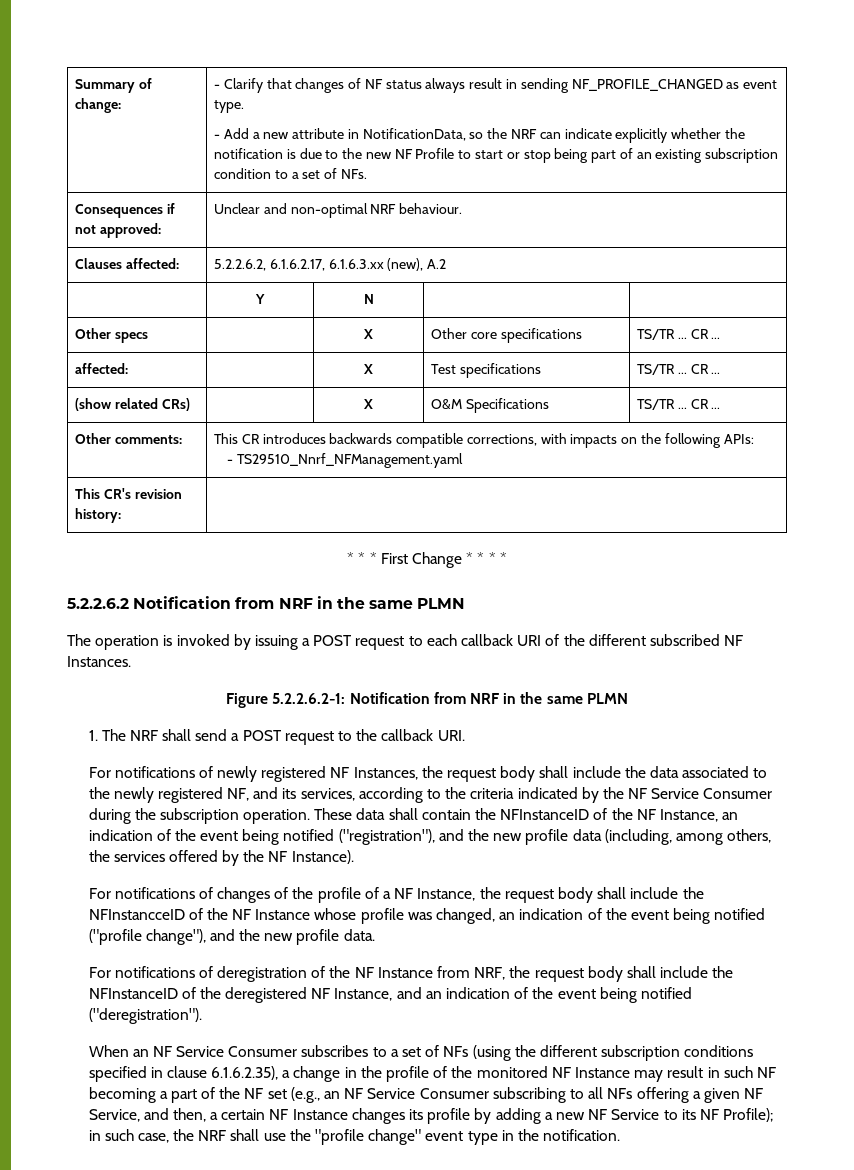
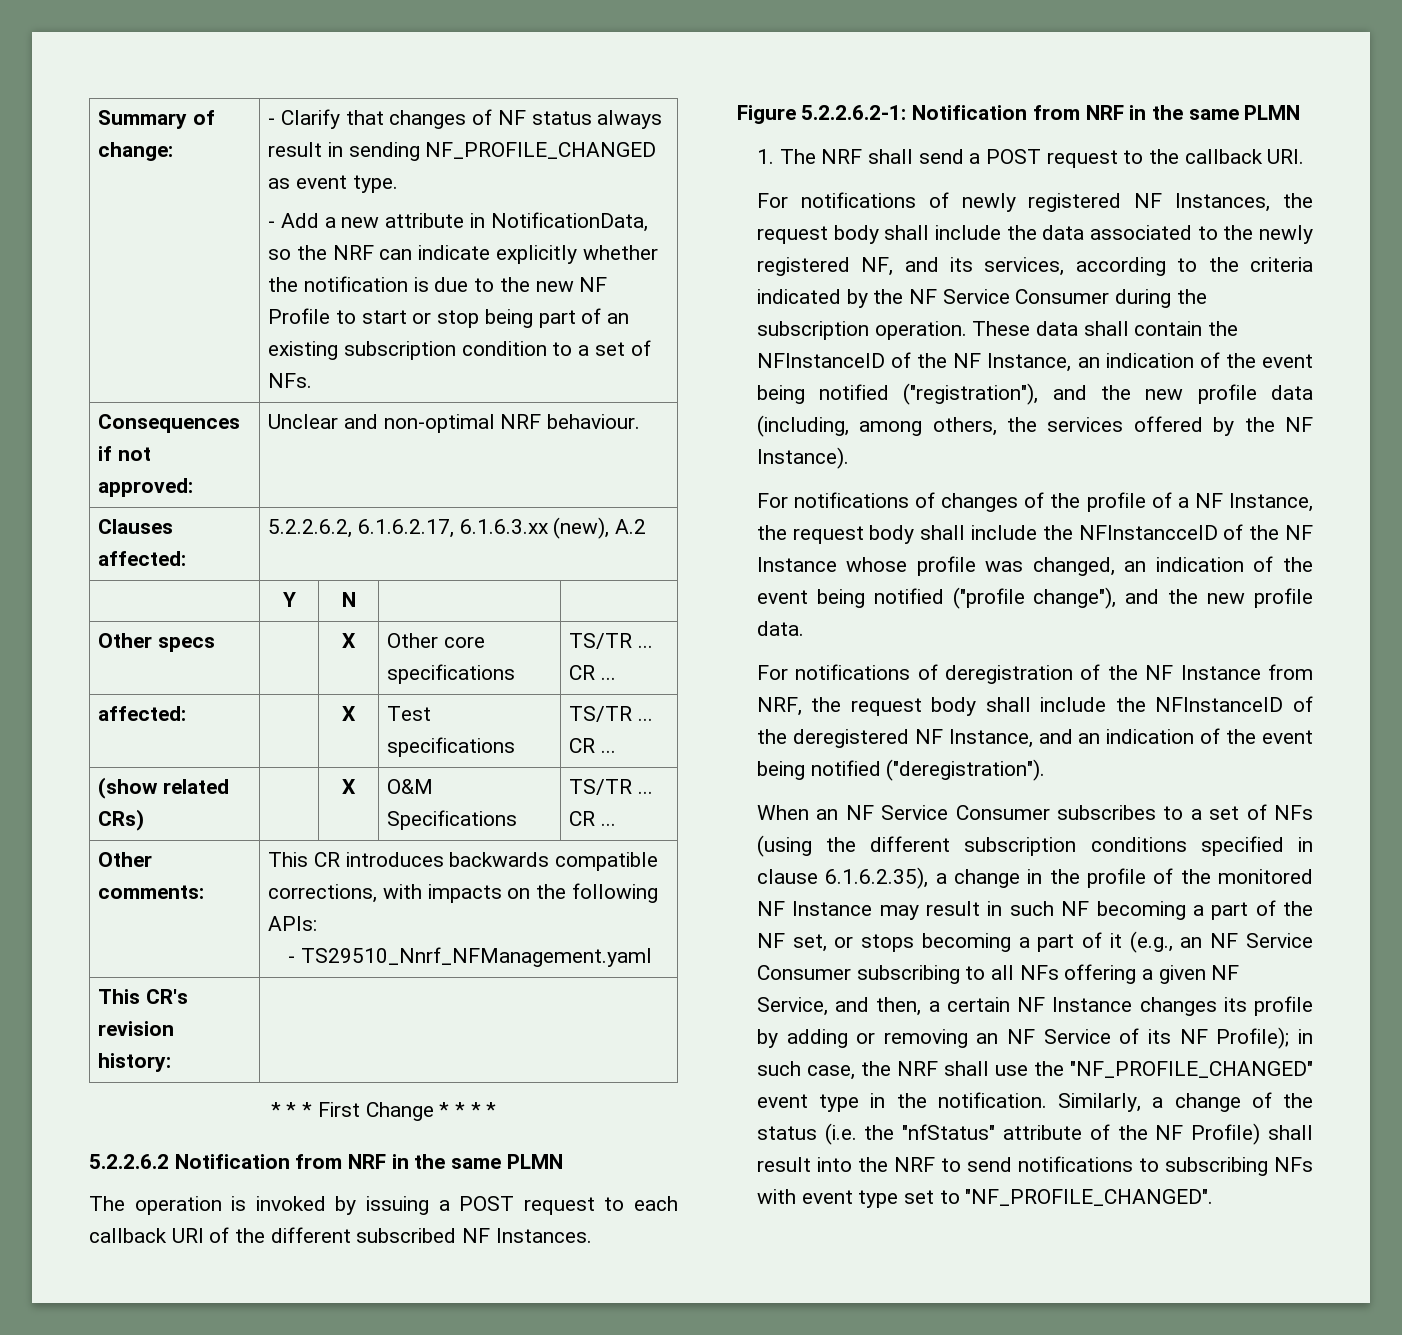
- When an NF Service Consumer subscribes to a set of NFs (using the different subscription conditions specified in clause 6.1.6.2.35), a change in the profile of the monitored NF Instance may result in such NF becoming a part of the NF set (e.g., an NF Service Consumer subscribing to all NFs offering a given NF Service, and then, a certain NF Instance changes its profile by adding a new NF Service to its NF Profile);
+ When an NF Service Consumer subscribes to a set of NFs (using the different subscription conditions specified in clause 6.1.6.2.35), a change in the profile of the monitored NF Instance may result in such NF becoming a part of the NF set, or stops becoming a part of it (e.g., an NF Service Consumer subscribing to all NFs offering a given NF Service, and then, a certain NF Instance changes its profile by adding or removing an NF Service of its NF Profile);
- in such case, the NRF shall use the "profile change" event type in the notification.
+ in such case, the NRF shall use the "NF_PROFILE_CHANGED" event type in the notification.
+ Similarly, a change of the status (i.e. the "nfStatus" attribute of the NF Profile) shall result into the NRF to send notifications to subscribing NFs with event type set to "NF_PROFILE_CHANGED".

